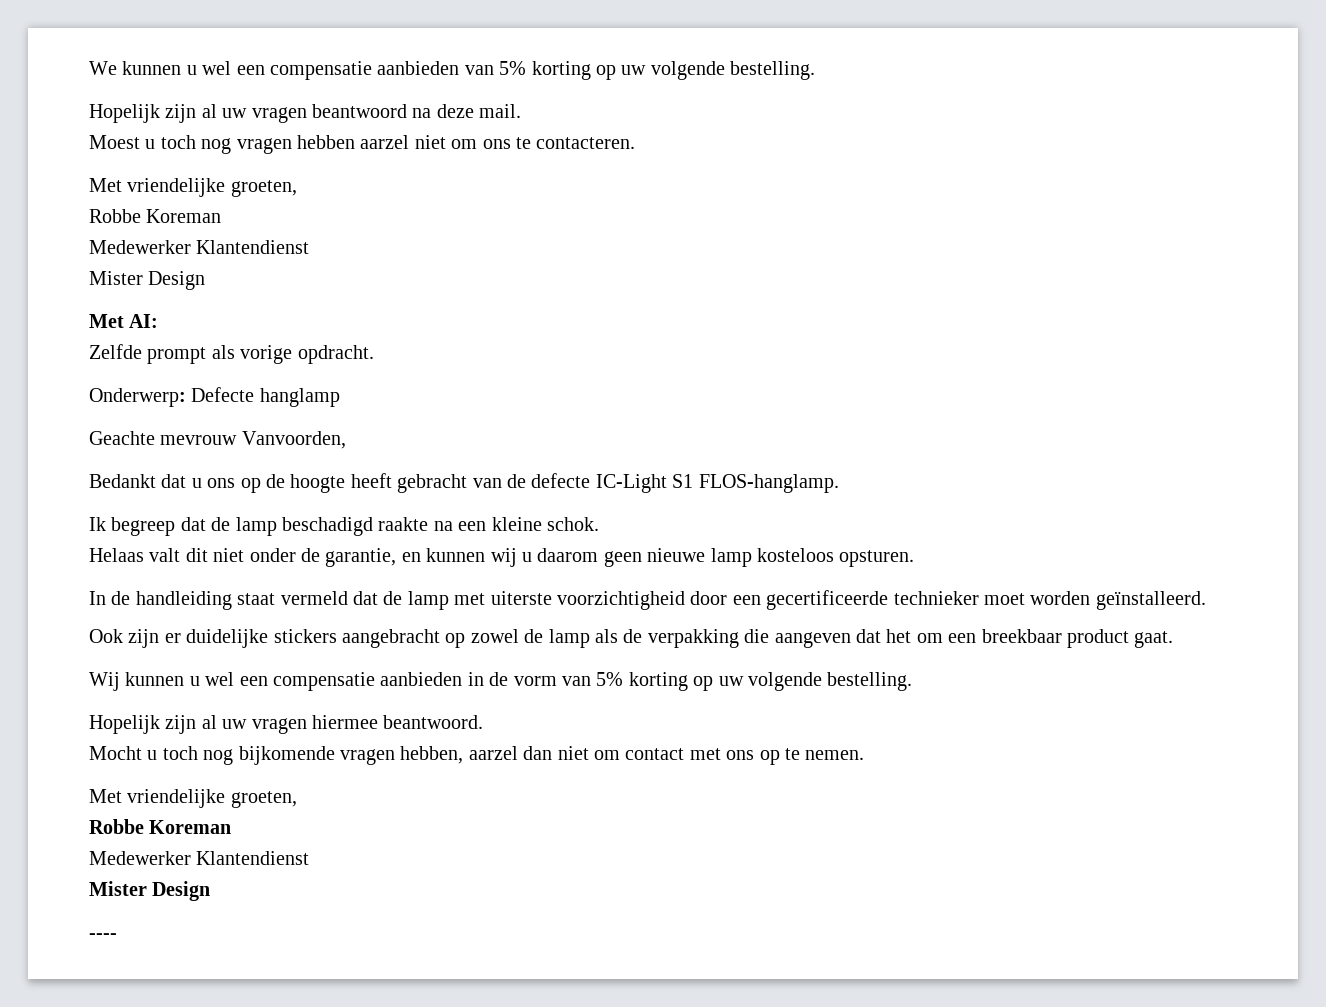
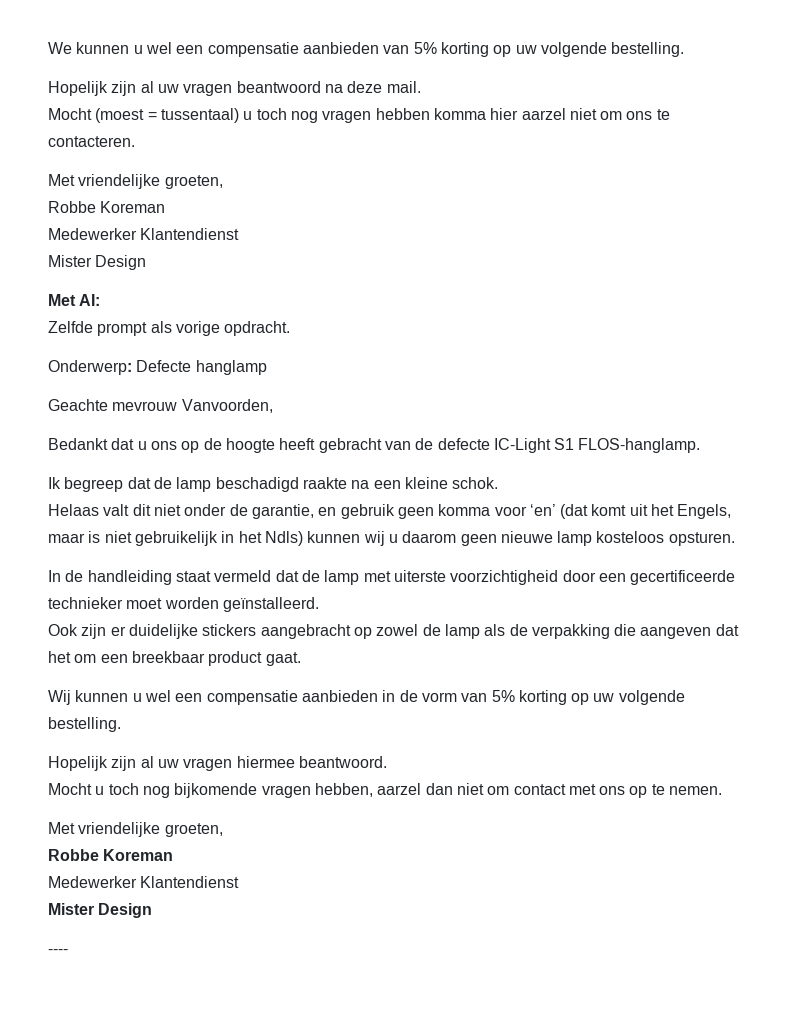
- Moest u toch nog vragen hebben aarzel niet om ons te contacteren.
+ Mocht (moest = tussentaal) u toch nog vragen hebben komma hier aarzel niet om ons te contacteren.
- Helaas valt dit niet onder de garantie, en kunnen wij u daarom geen nieuwe lamp kosteloos opsturen.
+ Helaas valt dit niet onder de garantie, en gebruik geen komma voor ‘en’ (dat komt uit het Engels, maar is niet gebruikelijk in het Ndls) kunnen wij u daarom geen nieuwe lamp kosteloos opsturen.

